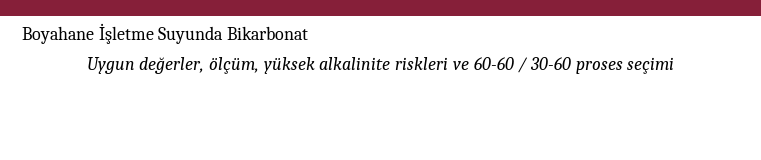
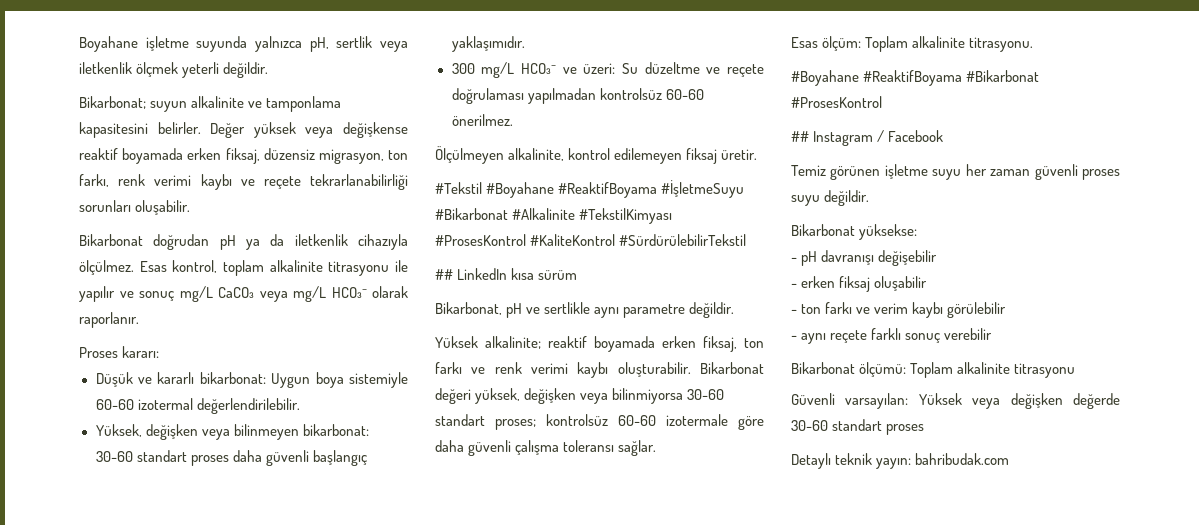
- Boyahane İşletme Suyunda Bikarbonat
- Uygun değerler, ölçüm, yüksek alkalinite riskleri ve 60-60 / 30-60 proses seçimi
+ Boyahane işletme suyunda yalnızca pH, sertlik veya iletkenlik ölçmek yeterli değildir.
+ Bikarbonat; suyun alkalinite ve tamponlama kapasitesini belirler. Değer yüksek veya değişkense reaktif boyamada erken fiksaj, düzensiz migrasyon, ton farkı, renk verimi kaybı ve reçete tekrarlanabilirliği sorunları oluşabilir.
+ Bikarbonat doğrudan pH ya da iletkenlik cihazıyla ölçülmez. Esas kontrol, toplam alkalinite titrasyonu ile yapılır ve sonuç mg/L CaCO₃ veya mg/L HCO₃⁻ olarak raporlanır.
+ Proses kararı:
+ Düşük ve kararlı bikarbonat: Uygun boya sistemiyle 60-60 izotermal değerlendirilebilir.
+ Yüksek, değişken veya bilinmeyen bikarbonat: 30-60 standart proses daha güvenli başlangıç yaklaşımıdır.
+ 300 mg/L HCO₃⁻ ve üzeri: Su düzeltme ve reçete doğrulaması yapılmadan kontrolsüz 60-60 önerilmez.
+ Ölçülmeyen alkalinite, kontrol edilemeyen fiksaj üretir.
+ #Tekstil #Boyahane #ReaktifBoyama #İşletmeSuyu #Bikarbonat #Alkalinite #TekstilKimyası #ProsesKontrol #KaliteKontrol #SürdürülebilirTekstil
+ ## LinkedIn kısa sürüm
+ Bikarbonat, pH ve sertlikle aynı parametre değildir.
+ Yüksek alkalinite; reaktif boyamada erken fiksaj, ton farkı ve renk verimi kaybı oluşturabilir. Bikarbonat değeri yüksek, değişken veya bilinmiyorsa 30-60 standart proses; kontrolsüz 60-60 izotermale göre daha güvenli çalışma toleransı sağlar.
+ Esas ölçüm: Toplam alkalinite titrasyonu.
+ #Boyahane #ReaktifBoyama #Bikarbonat #ProsesKontrol
+ ## Instagram / Facebook
+ Temiz görünen işletme suyu her zaman güvenli proses suyu değildir.
+ Bikarbonat yüksekse:
+ - pH davranışı değişebilir
+ - erken fiksaj oluşabilir
+ - ton farkı ve verim kaybı görülebilir
+ - aynı reçete farklı sonuç verebilir
+ Bikarbonat ölçümü: Toplam alkalinite titrasyonu
+ Güvenli varsayılan: Yüksek veya değişken değerde 30-60 standart proses
+ Detaylı teknik yayın: bahribudak.com

